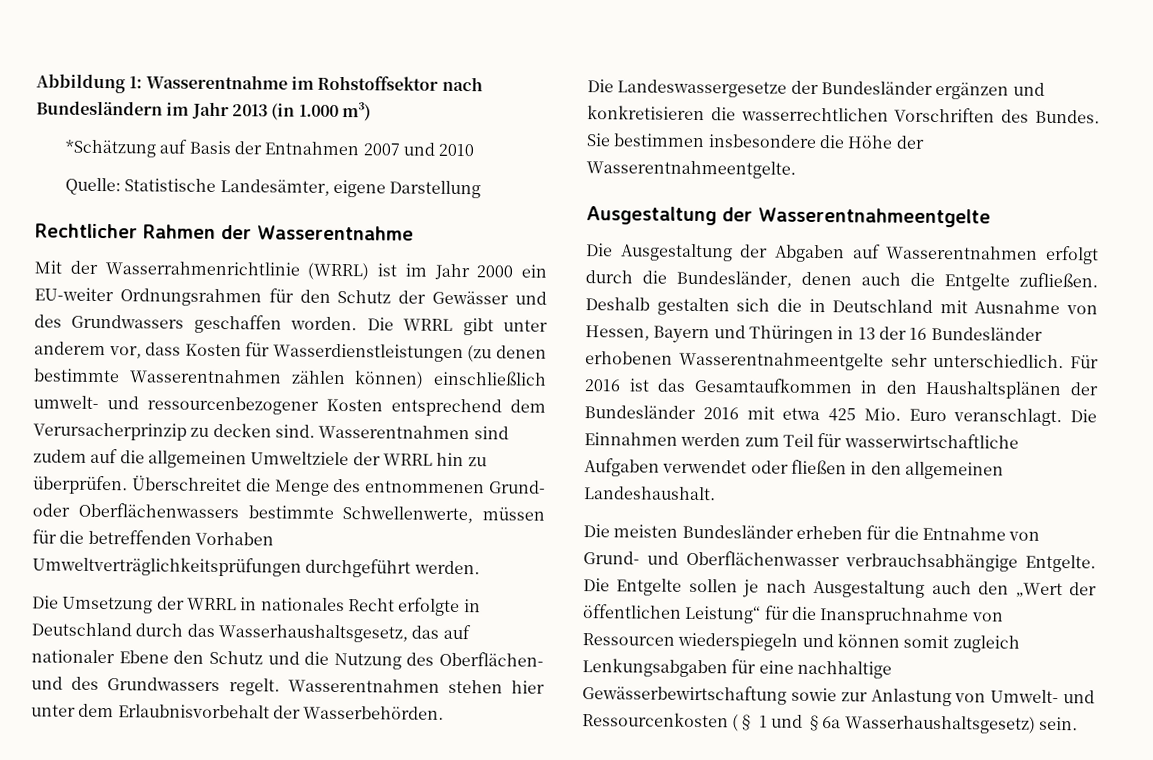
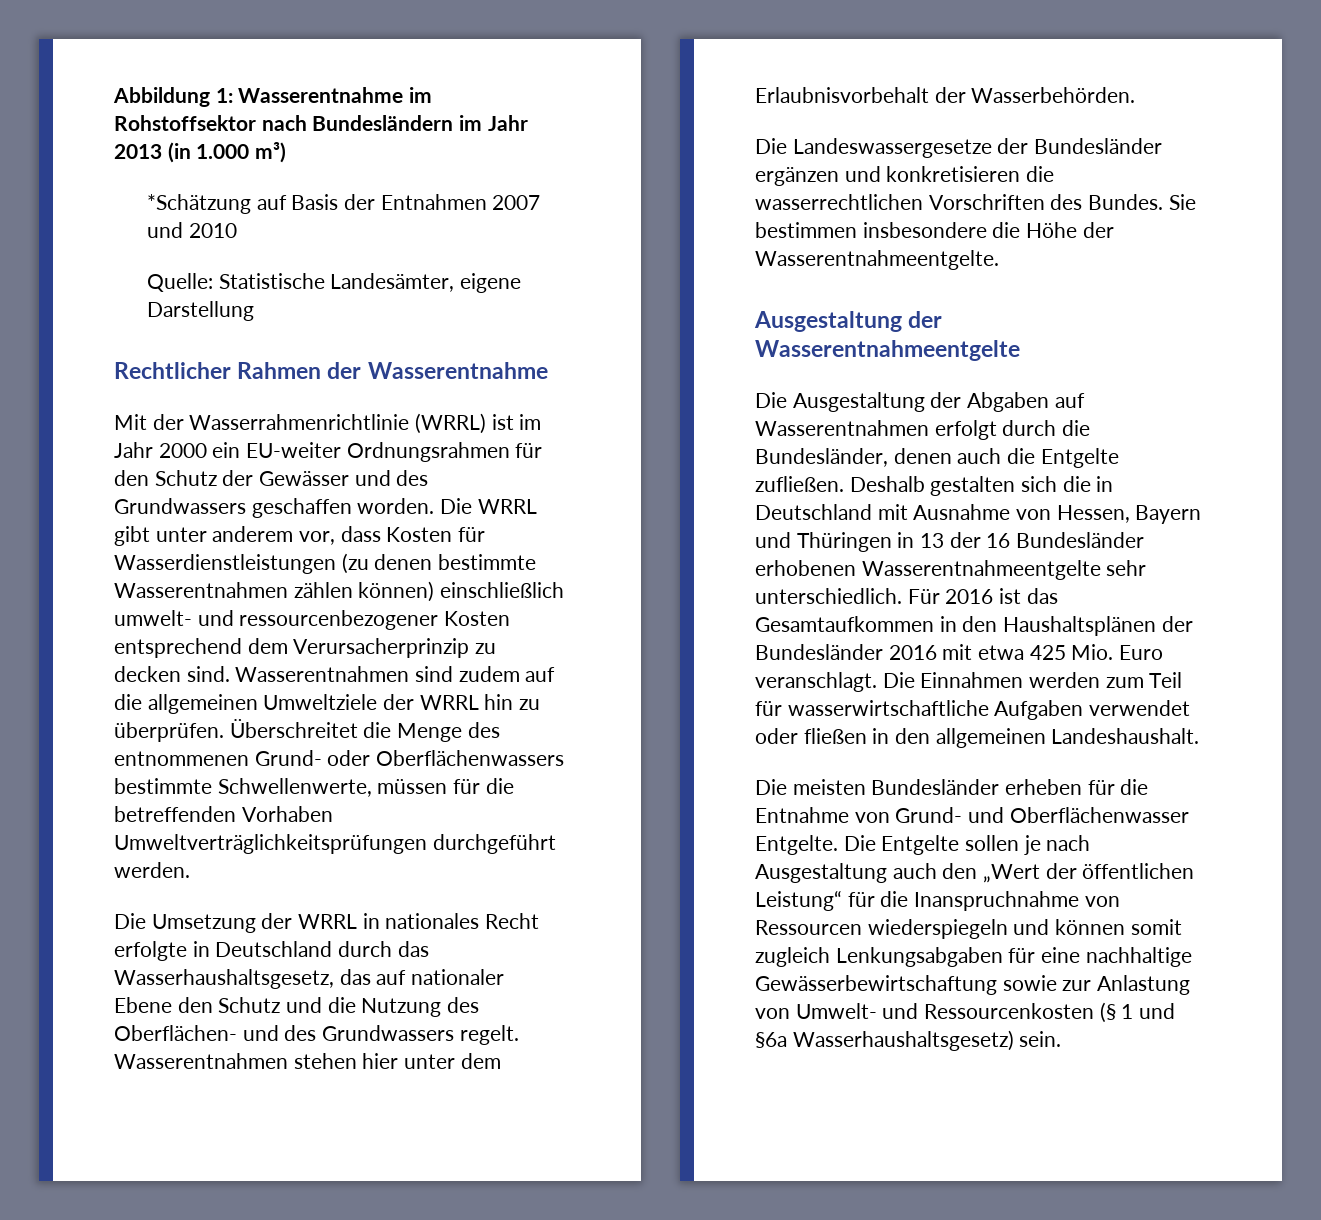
- Die meisten Bundesländer erheben für die Entnahme von Grund- und Oberflächenwasser verbrauchsabhängige Entgelte.
+ Die meisten Bundesländer erheben für die Entnahme von Grund- und Oberflächenwasser Entgelte.

